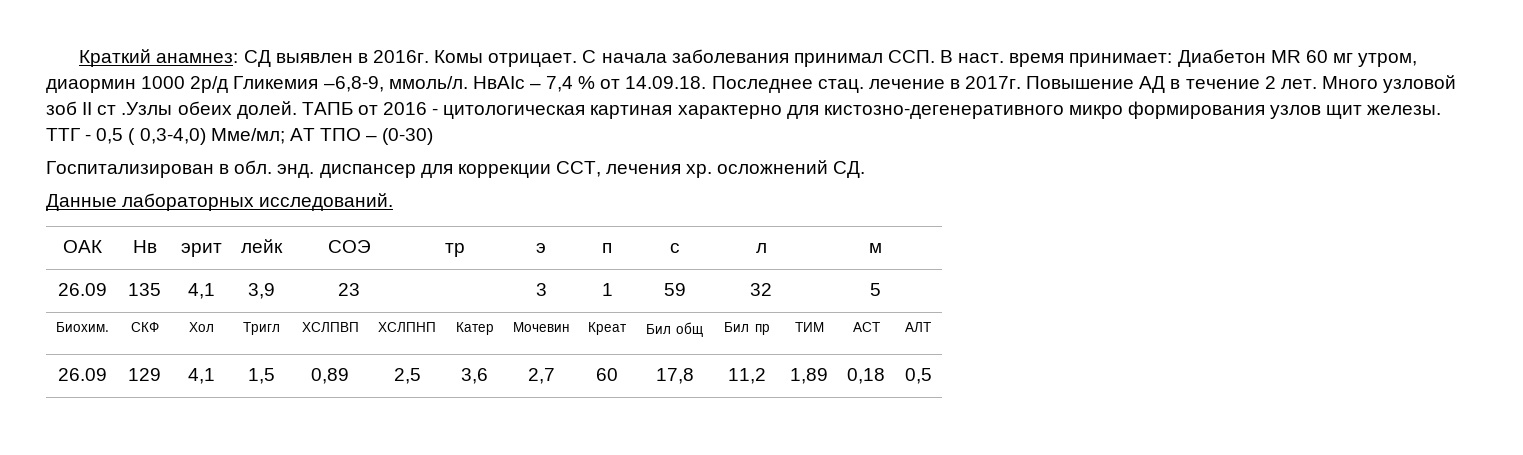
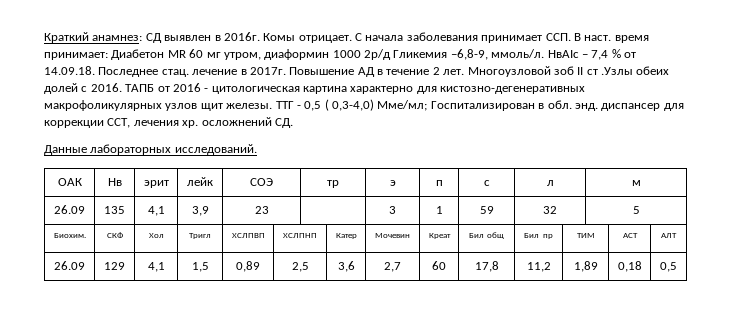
- С начала заболевания принимал ССП. В наст. время принимает: Диабетон MR 60 мг утром, диаормин 1000 2р/д Гликемия –6,8-9, ммоль/л.
+ С начала заболевания принимает ССП. В наст. время принимает: Диабетон MR 60 мг утром, диаформин 1000 2р/д Гликемия –6,8-9, ммоль/л.
- Много узловой зоб II ст .Узлы обеих долей.
+ Многоузловой зоб II ст .Узлы обеих долей с 2016.
- ТАПБ от 2016 - цитологическая картиная характерно для кистозно-дегенеративного микро формирования узлов щит железы.
+ ТАПБ от 2016 - цитологическая картина характерно для кистозно-дегенеративных макрофоликулярных узлов щит железы.
- ТТГ - 0,5 ( 0,3-4,0) Мме/мл; АТ ТПО – (0-30)
- Госпитализирован в обл. энд. диспансер для коррекции ССТ, лечения хр. осложнений СД.
+ ТТГ - 0,5 ( 0,3-4,0) Мме/мл; Госпитализирован в обл. энд. диспансер для коррекции ССТ, лечения хр. осложнений СД.

